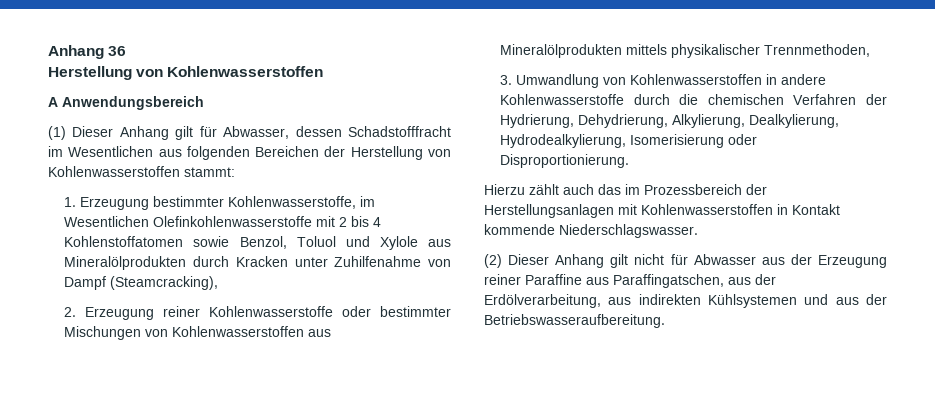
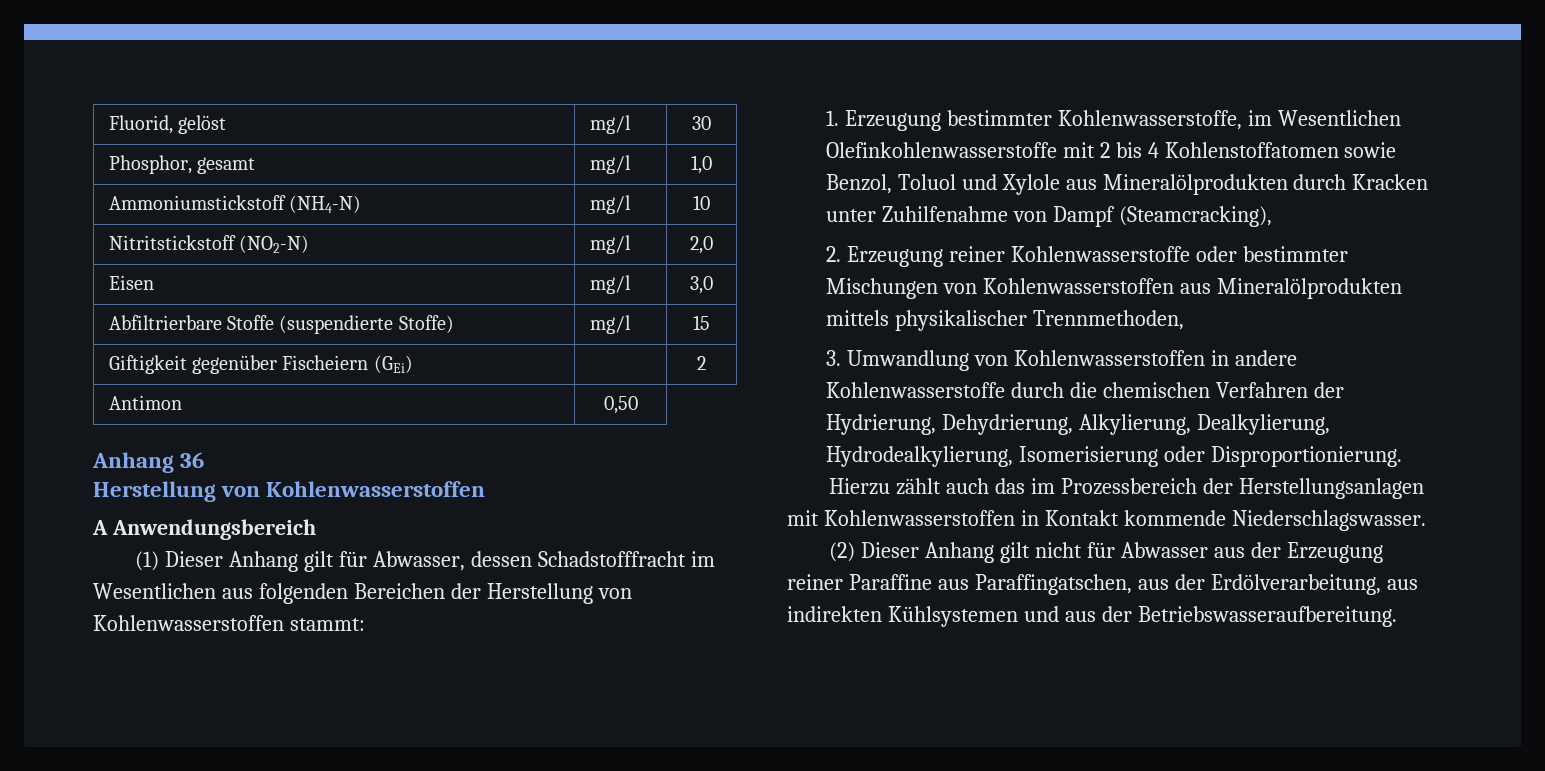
+ Fluorid, gelöst | mg/l | 30
+ Phosphor, gesamt | mg/l | 1,0
+ Ammoniumstickstoff (NH4-N) | mg/l | 10
+ Nitritstickstoff (NO2-N) | mg/l | 2,0
+ Eisen | mg/l | 3,0
+ Abfiltrierbare Stoffe (suspendierte Stoffe) | mg/l | 15
+ Giftigkeit gegenüber Fischeiern (GEi) | | 2
+ Antimon | 0,50

